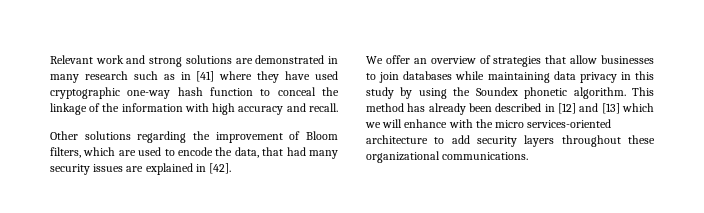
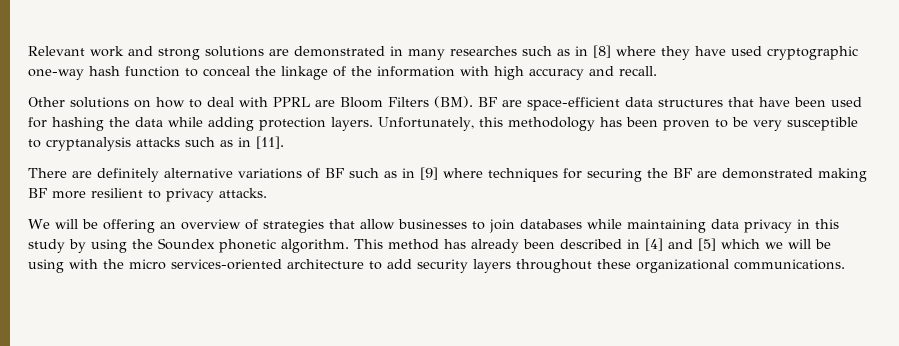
- Relevant work and strong solutions are demonstrated in many research such as in [41] where they have used cryptographic one-way hash function to conceal the linkage of the information with high accuracy and recall.
+ Relevant work and strong solutions are demonstrated in many researches such as in [8] where they have used cryptographic one-way hash function to conceal the linkage of the information with high accuracy and recall.
- Other solutions regarding the improvement of Bloom filters, which are used to encode the data, that had many security issues are explained in [42].
- We offer an overview of strategies that allow businesses to join databases while maintaining data privacy in this study by using the Soundex phonetic algorithm.
+ Other solutions on how to deal with PPRL are Bloom Filters (BM). BF are space-efficient data structures that have been used for hashing the data while adding protection layers. Unfortunately, this methodology has been proven to be very susceptible to cryptanalysis attacks such as in [11].
+ There are definitely alternative variations of BF such as in [9] where techniques for securing the BF are demonstrated making BF more resilient to privacy attacks.
+ We will be offering an overview of strategies that allow businesses to join databases while maintaining data privacy in this study by using the Soundex phonetic algorithm.
- This method has already been described in [12] and [13] which we will enhance with the micro services-oriented architecture to add security layers throughout these organizational communications.
+ This method has already been described in [4] and [5] which we will be using with the micro services-oriented architecture to add security layers throughout these organizational communications.

